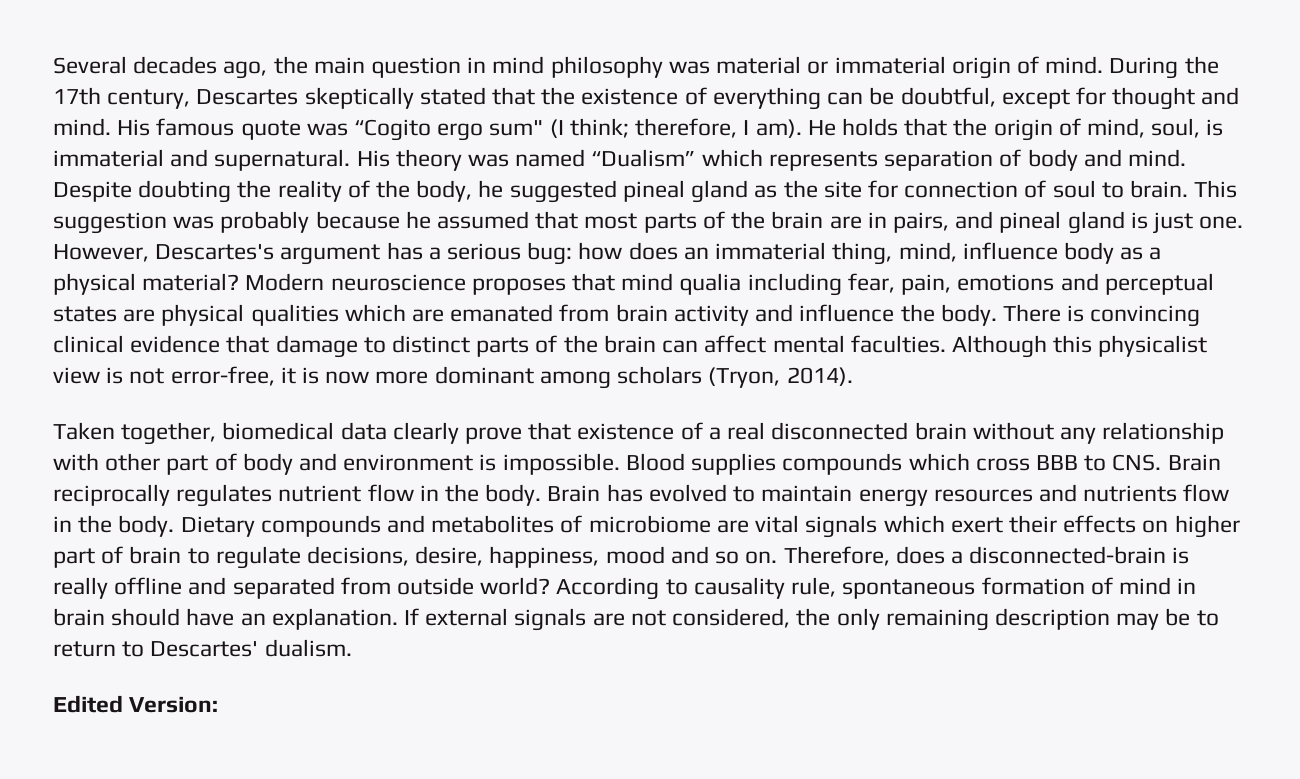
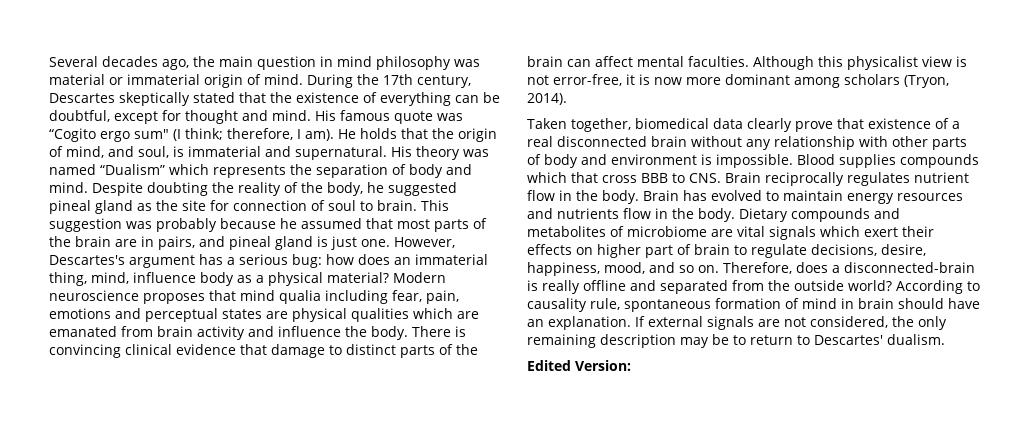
- He holds that the origin of mind, soul, is immaterial and supernatural.
+ He holds that the origin of mind, and soul, is immaterial and supernatural.
- His theory was named “Dualism” which represents separation of body and mind.
+ His theory was named “Dualism” which represents the separation of body and mind.
- Taken together, biomedical data clearly prove that existence of a real disconnected brain without any relationship with other part of body and environment is impossible.
+ Taken together, biomedical data clearly prove that existence of a real disconnected brain without any relationship with other parts of body and environment is impossible.
- Blood supplies compounds which cross BBB to CNS. Brain reciprocally regulates nutrient flow in the body.
+ Blood supplies compounds which that cross BBB to CNS. Brain reciprocally regulates nutrient flow in the body.
- Dietary compounds and metabolites of microbiome are vital signals which exert their effects on higher part of brain to regulate decisions, desire, happiness, mood and so on.
+ Dietary compounds and metabolites of microbiome are vital signals which exert their effects on higher part of brain to regulate decisions, desire, happiness, mood, and so on.
- Therefore, does a disconnected-brain is really offline and separated from outside world?
+ Therefore, does a disconnected-brain is really offline and separated from the outside world?

